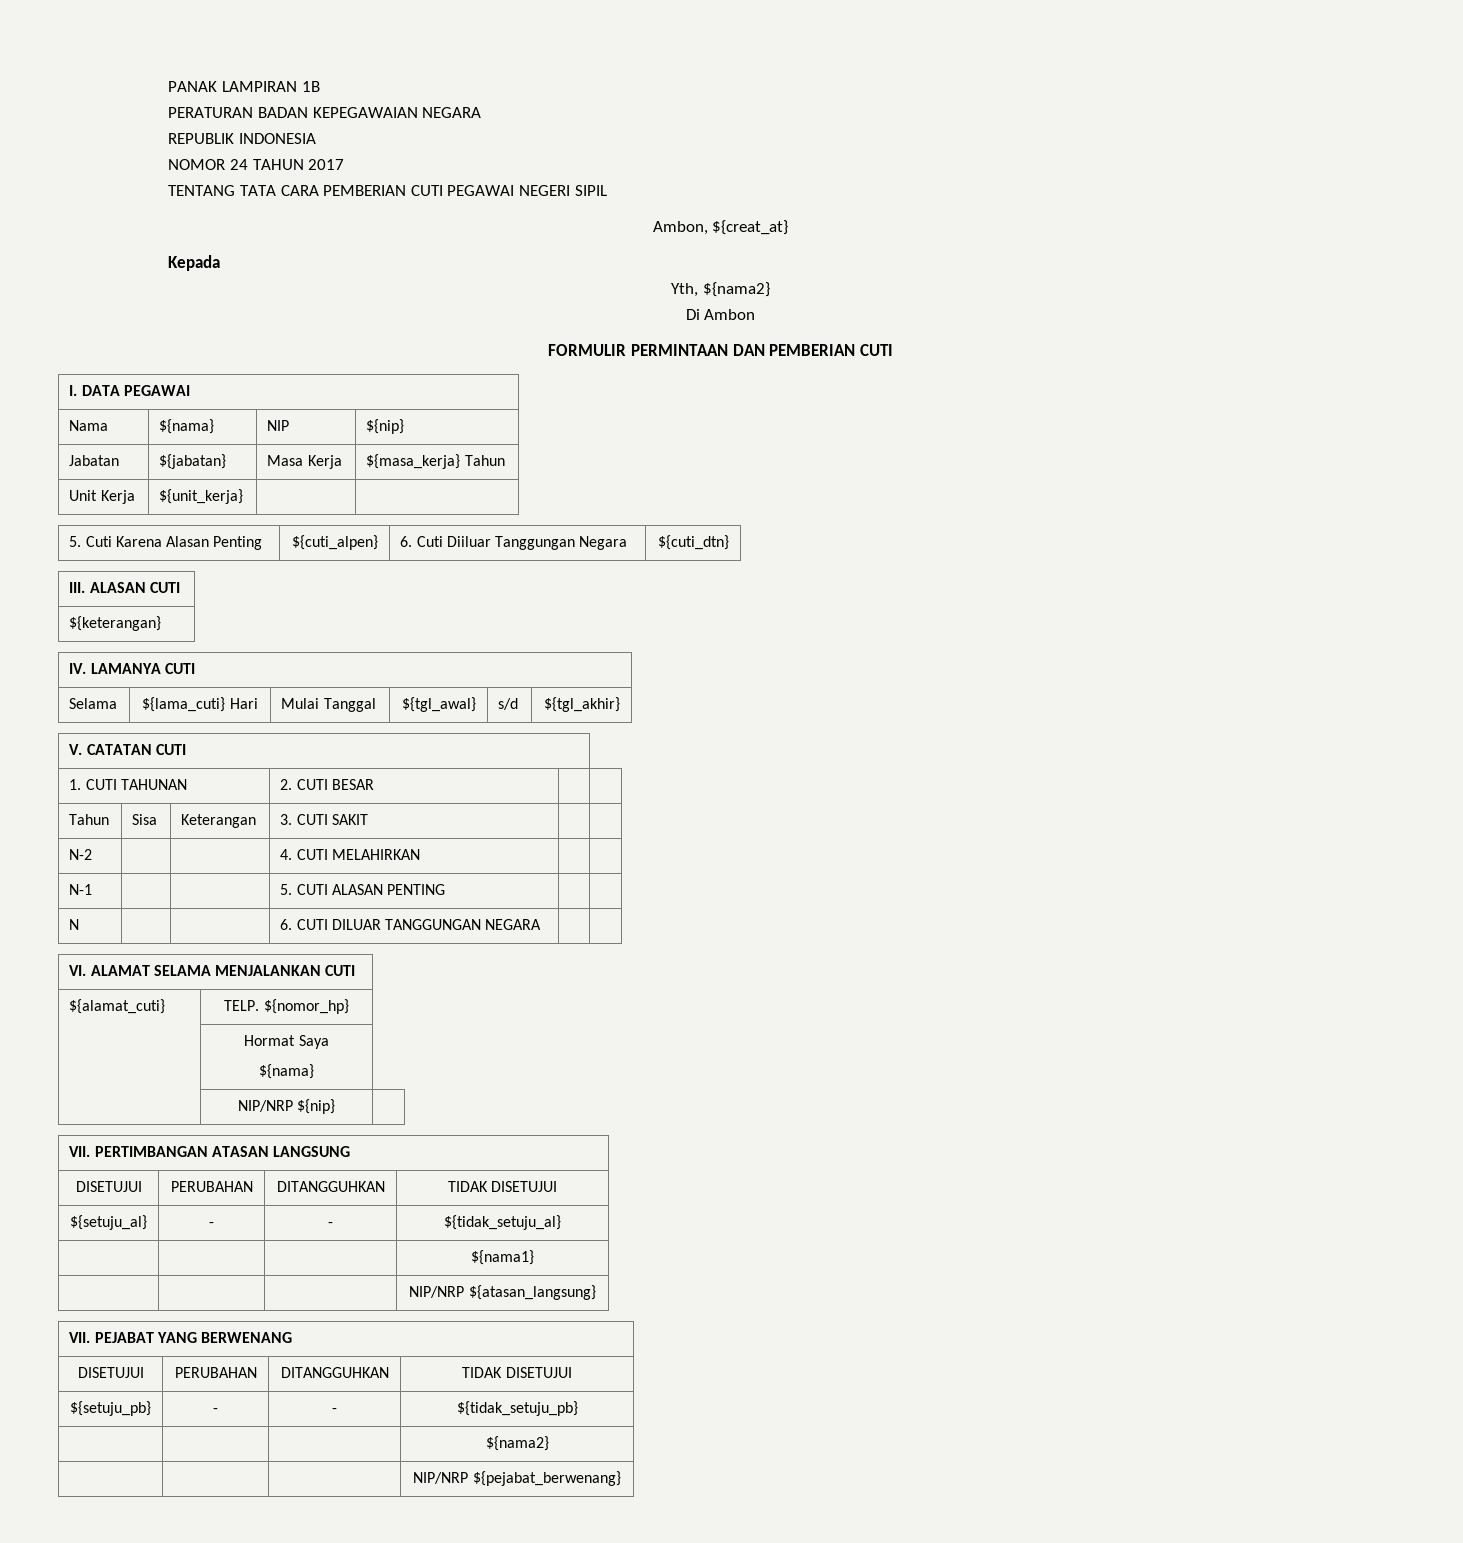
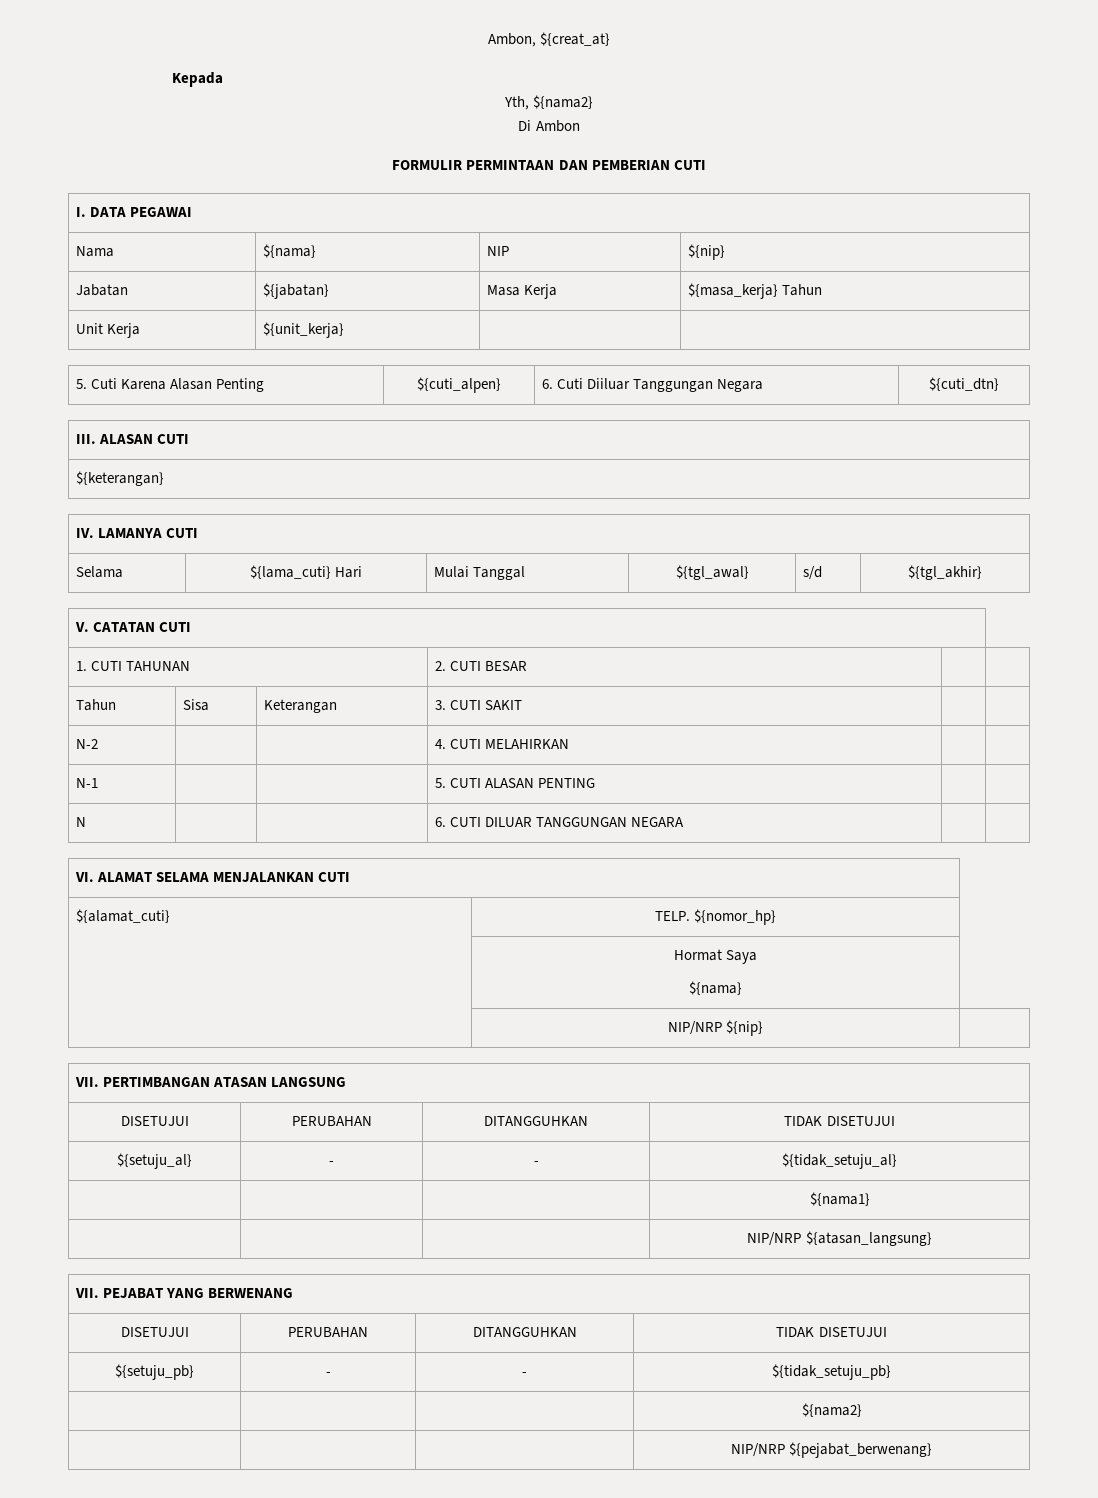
- PANAK LAMPIRAN 1B
- PERATURAN BADAN KEPEGAWAIAN NEGARA
- REPUBLIK INDONESIA
- NOMOR 24 TAHUN 2017
- TENTANG TATA CARA PEMBERIAN CUTI PEGAWAI NEGERI SIPIL

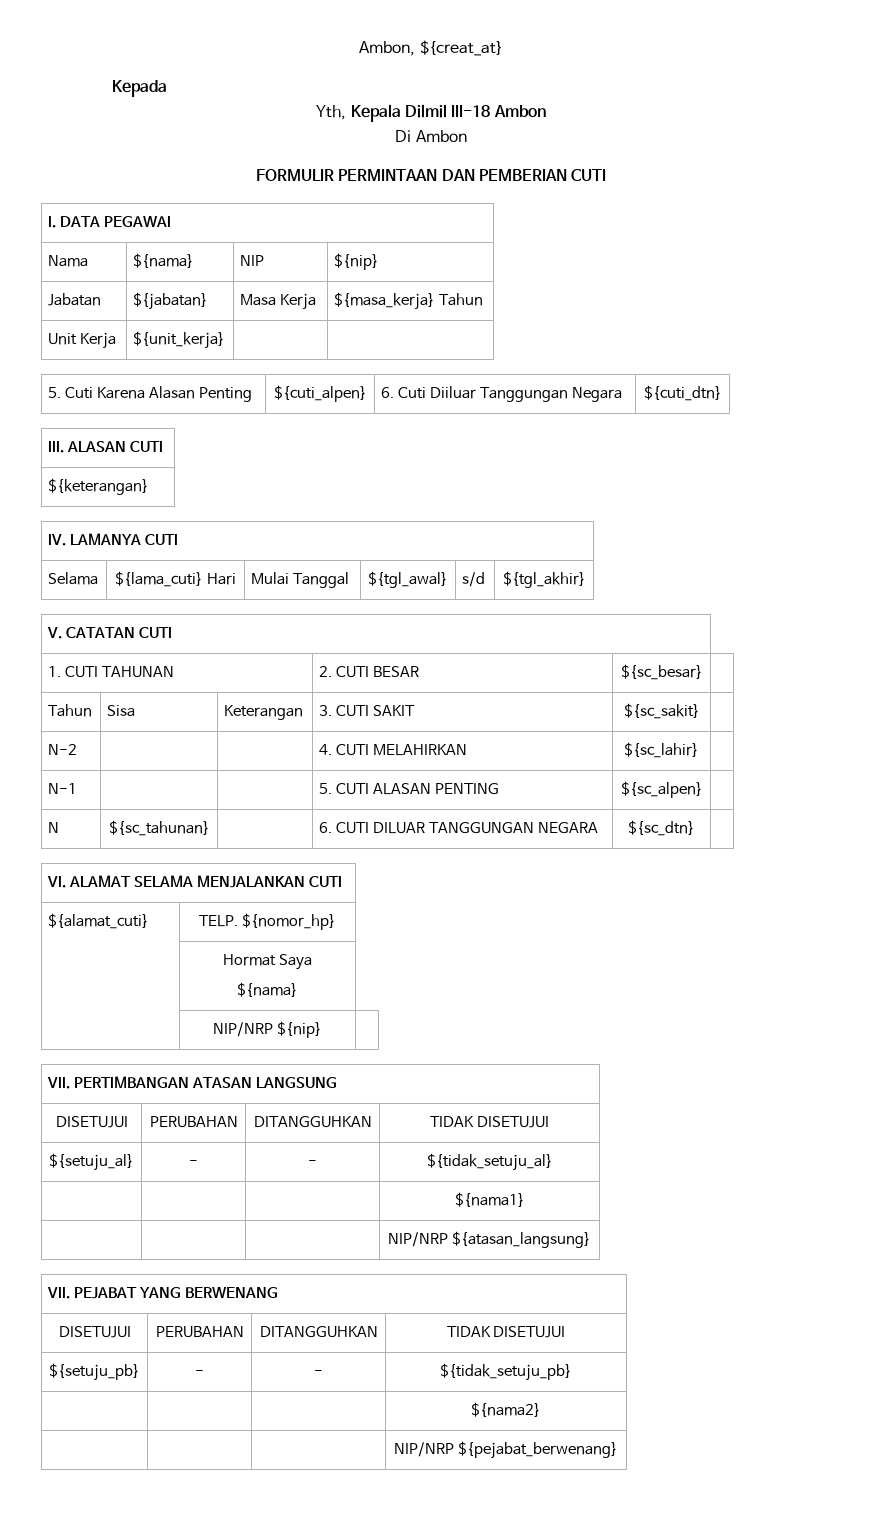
- Yth, ${nama2}
+ Yth, Kepala Dilmil III-18 Ambon
- 1. CUTI TAHUNAN | 2. CUTI BESAR | |
+ 1. CUTI TAHUNAN | 2. CUTI BESAR | ${sc_besar} |
- Tahun | Sisa | Keterangan | 3. CUTI SAKIT | |
+ Tahun | Sisa | Keterangan | 3. CUTI SAKIT | ${sc_sakit} |
- N-2 | | | 4. CUTI MELAHIRKAN | |
+ N-2 | | | 4. CUTI MELAHIRKAN | ${sc_lahir} |
- N-1 | | | 5. CUTI ALASAN PENTING | |
+ N-1 | | | 5. CUTI ALASAN PENTING | ${sc_alpen} |
- N | | | 6. CUTI DILUAR TANGGUNGAN NEGARA | |
+ N | ${sc_tahunan} | | 6. CUTI DILUAR TANGGUNGAN NEGARA | ${sc_dtn} |

